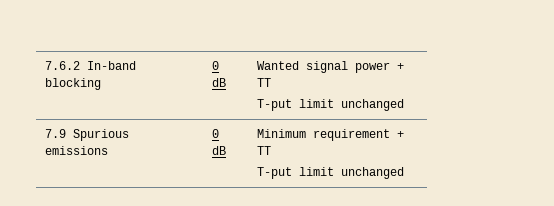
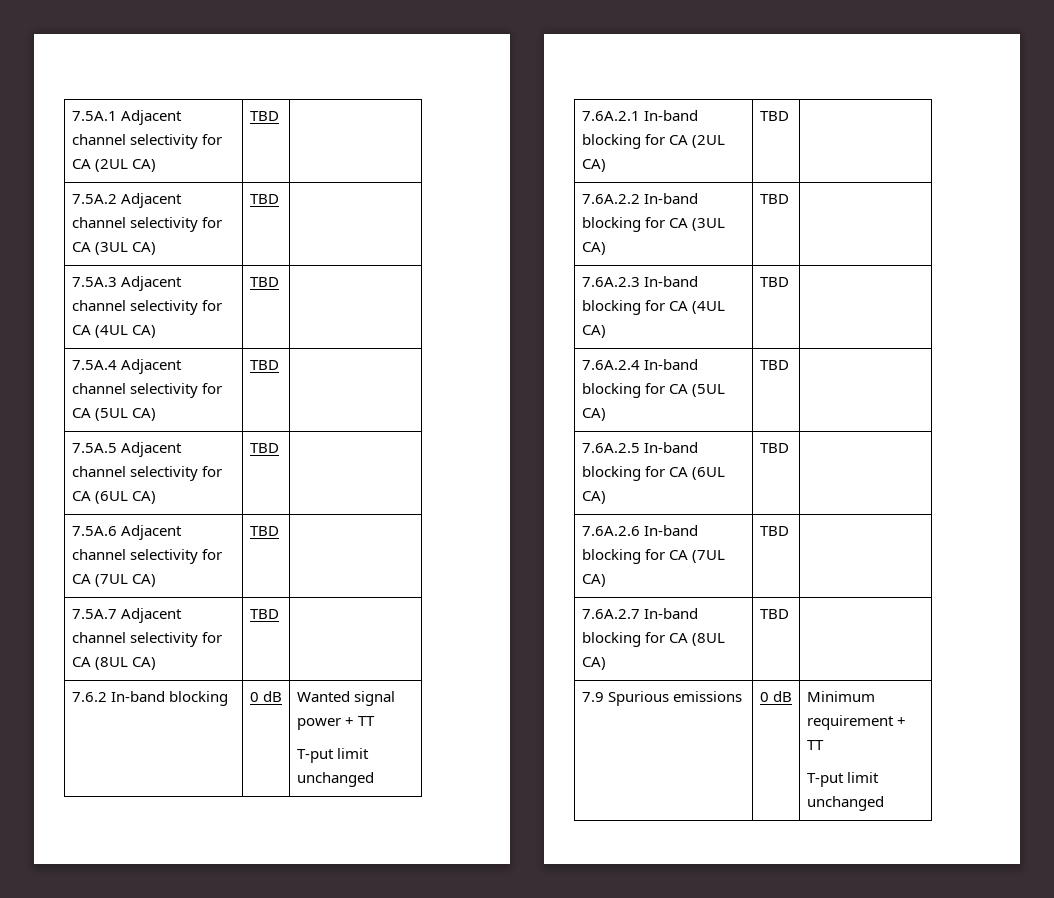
+ 7.5A.1 Adjacent channel selectivity for CA (2UL CA) | TBD |
+ 7.5A.2 Adjacent channel selectivity for CA (3UL CA) | TBD |
+ 7.5A.3 Adjacent channel selectivity for CA (4UL CA) | TBD |
+ 7.5A.4 Adjacent channel selectivity for CA (5UL CA) | TBD |
+ 7.5A.5 Adjacent channel selectivity for CA (6UL CA) | TBD |
+ 7.5A.6 Adjacent channel selectivity for CA (7UL CA) | TBD |
+ 7.5A.7 Adjacent channel selectivity for CA (8UL CA) | TBD |
+ 7.6A.2.1 In-band blocking for CA (2UL CA) | TBD |
+ 7.6A.2.2 In-band blocking for CA (3UL CA) | TBD |
+ 7.6A.2.3 In-band blocking for CA (4UL CA) | TBD |
+ 7.6A.2.4 In-band blocking for CA (5UL CA) | TBD |
+ 7.6A.2.5 In-band blocking for CA (6UL CA) | TBD |
+ 7.6A.2.6 In-band blocking for CA (7UL CA) | TBD |
+ 7.6A.2.7 In-band blocking for CA (8UL CA) | TBD |

